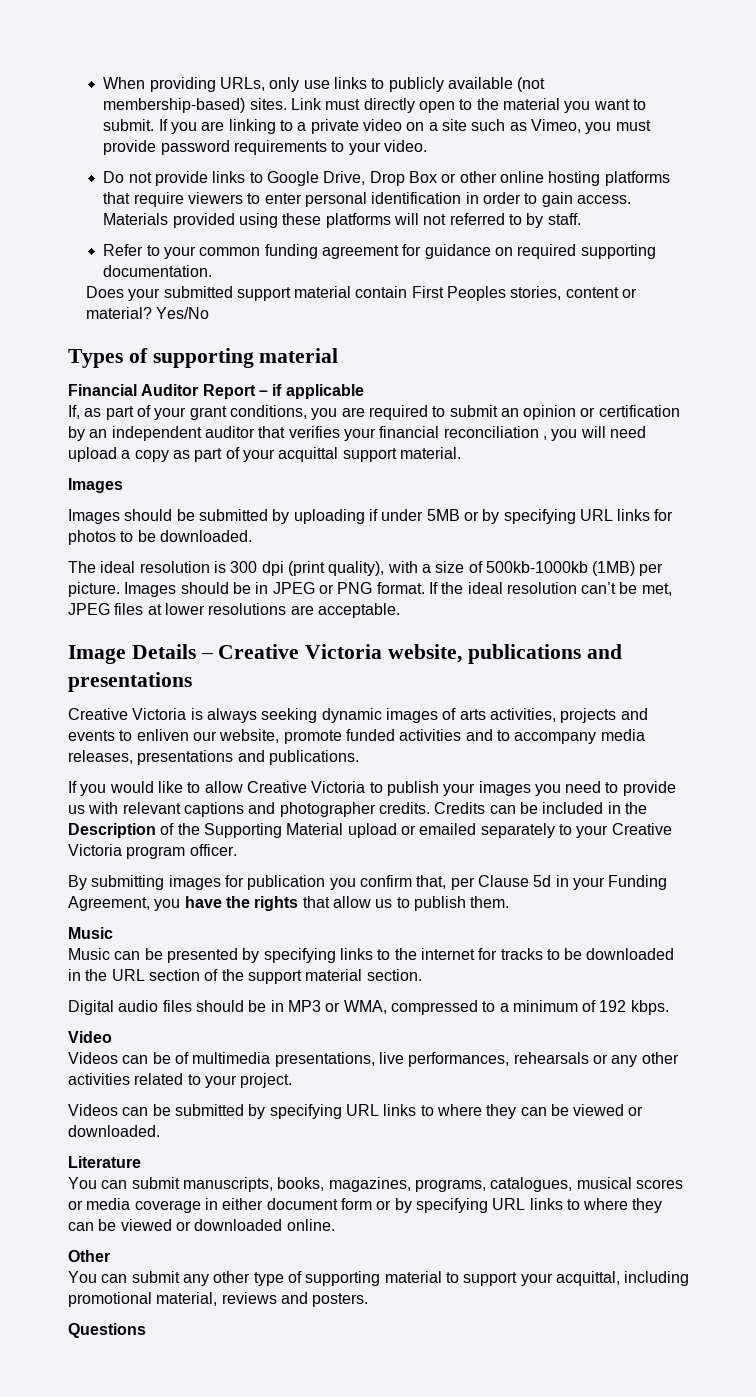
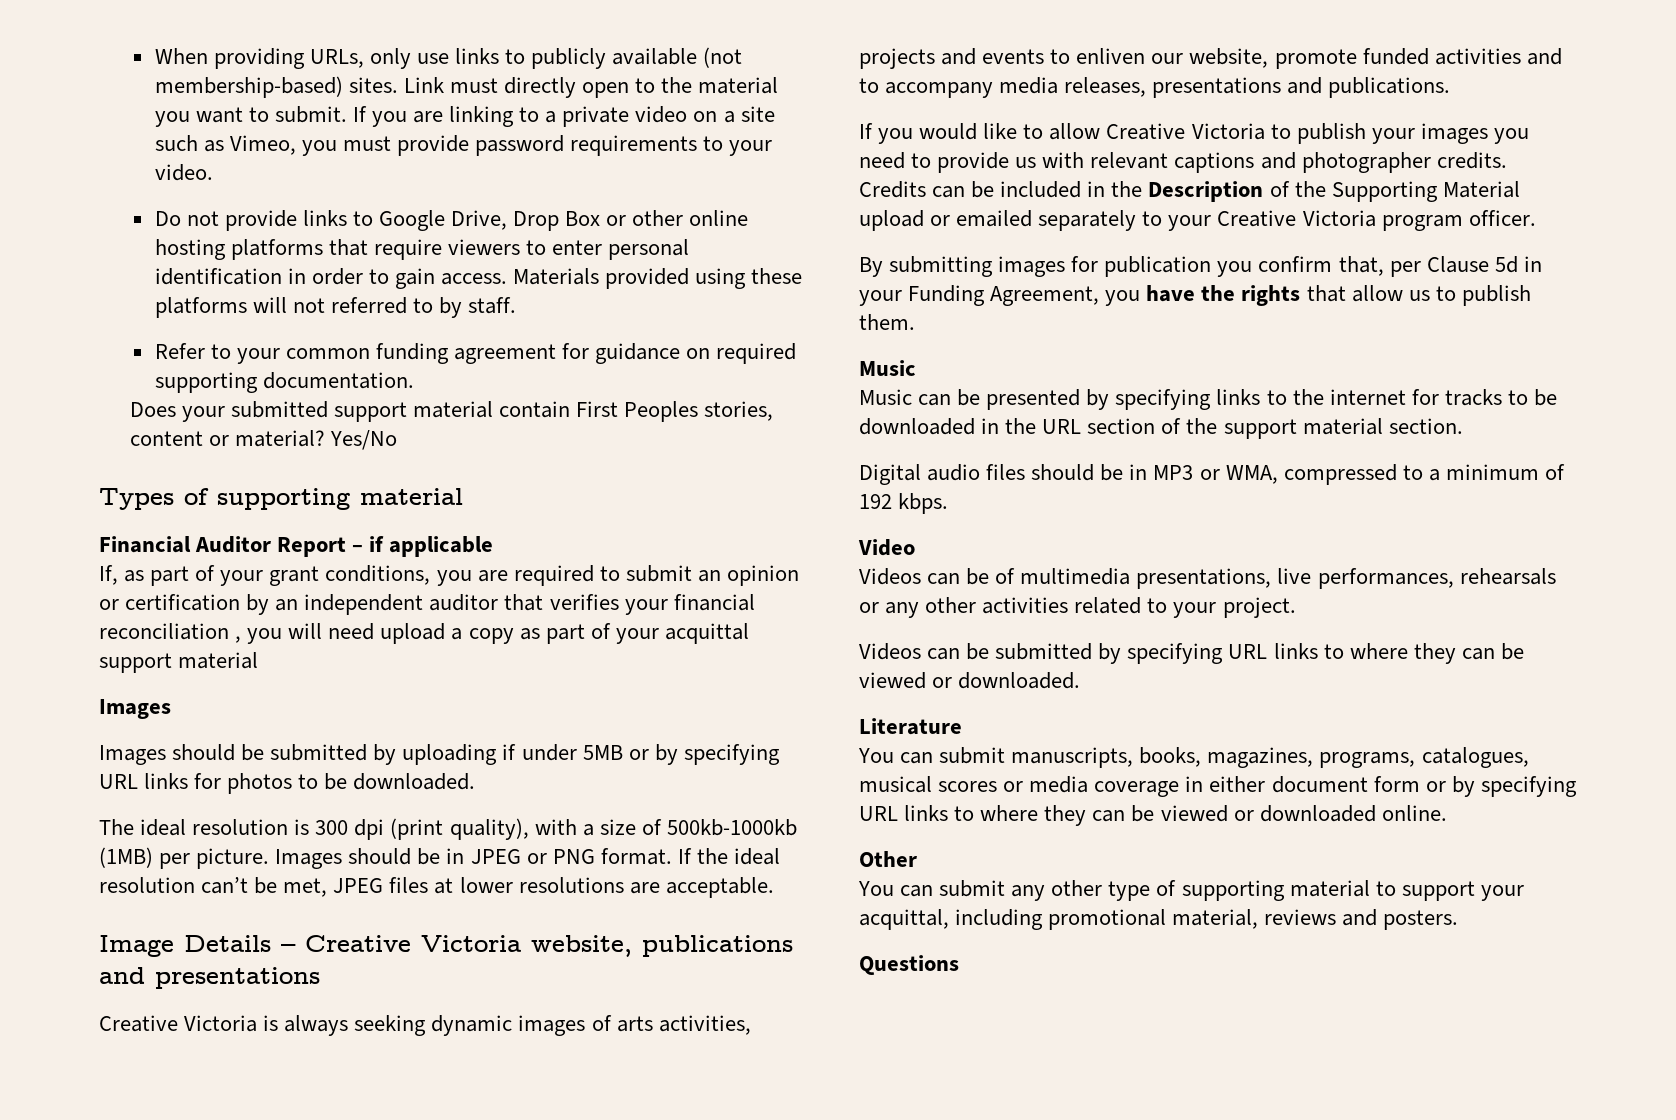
- If, as part of your grant conditions, you are required to submit an opinion or certification by an independent auditor that verifies your financial reconciliation , you will need upload a copy as part of your acquittal support material.
+ If, as part of your grant conditions, you are required to submit an opinion or certification by an independent auditor that verifies your financial reconciliation , you will need upload a copy as part of your acquittal support material

